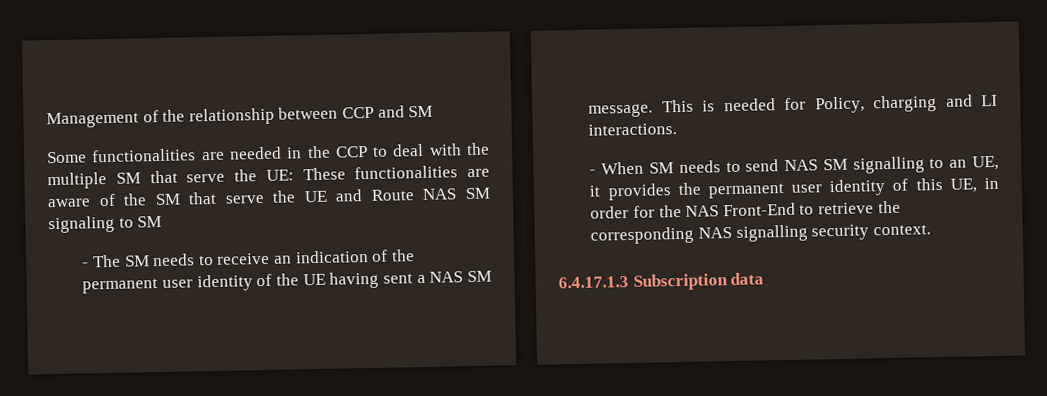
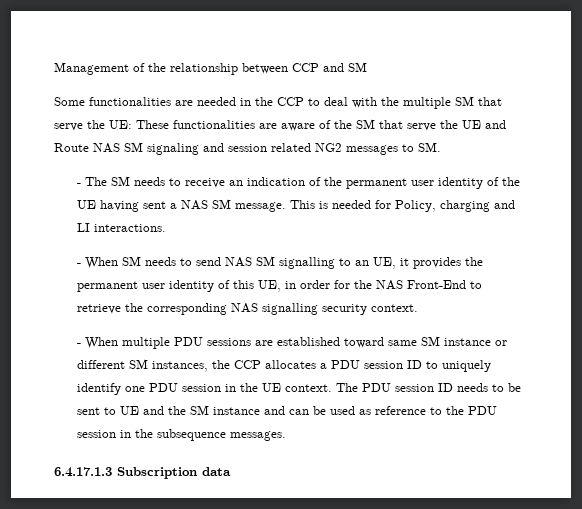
- Some functionalities are needed in the CCP to deal with the multiple SM that serve the UE: These functionalities are aware of the SM that serve the UE and Route NAS SM signaling to SM
+ Some functionalities are needed in the CCP to deal with the multiple SM that serve the UE: These functionalities are aware of the SM that serve the UE and Route NAS SM signaling and session related NG2 messages to SM.
+ - When multiple PDU sessions are established toward same SM instance or different SM instances, the CCP allocates a PDU session ID to uniquely identify one PDU session in the UE context. The PDU session ID needs to be sent to UE and the SM instance and can be used as reference to the PDU session in the subsequence messages.

